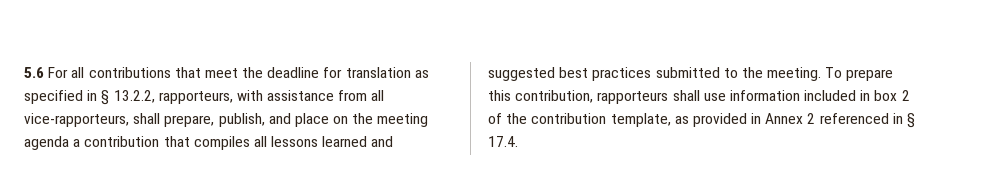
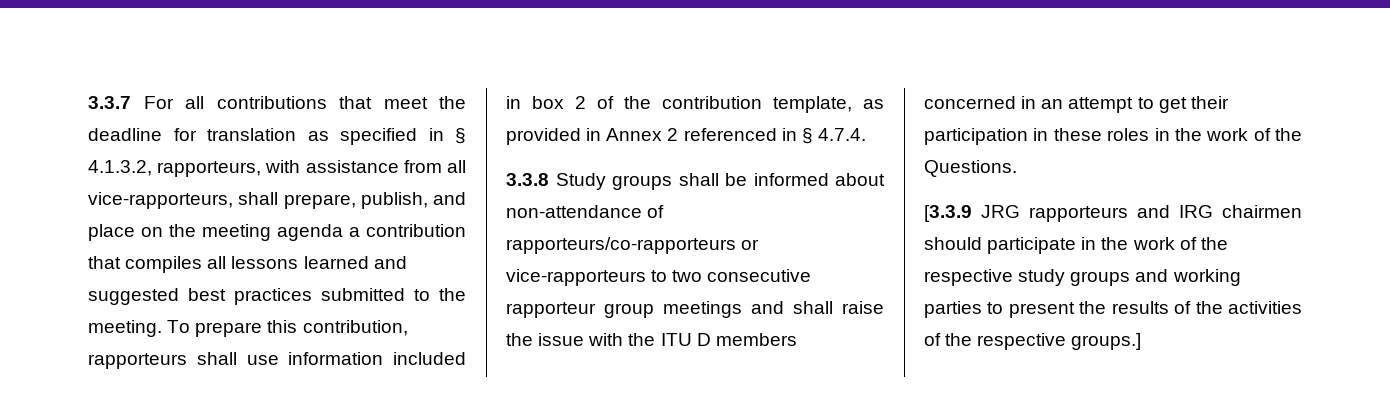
- 5.6 For all contributions that meet the deadline for translation as specified in § 13.2.2, rapporteurs, with assistance from all vice-rapporteurs, shall prepare, publish, and place on the meeting agenda a contribution that compiles all lessons learned and suggested best practices submitted to the meeting.
+ 3.3.7 For all contributions that meet the deadline for translation as specified in § 4.1.3.2, rapporteurs, with assistance from all vice-rapporteurs, shall prepare, publish, and place on the meeting agenda a contribution that compiles all lessons learned and suggested best practices submitted to the meeting.
- To prepare this contribution, rapporteurs shall use information included in box 2 of the contribution template, as provided in Annex 2 referenced in § 17.4.
+ To prepare this contribution, rapporteurs shall use information included in box 2 of the contribution template, as provided in Annex 2 referenced in § 4.7.4.
+ 3.3.8 Study groups shall be informed about non-attendance of rapporteurs/co-rapporteurs or vice-rapporteurs to two consecutive rapporteur group meetings and shall raise the issue with the ITU D members concerned in an attempt to get their participation in these roles in the work of the Questions.
+ [3.3.9 JRG rapporteurs and IRG chairmen should participate in the work of the respective study groups and working parties to present the results of the activities of the respective groups.]

